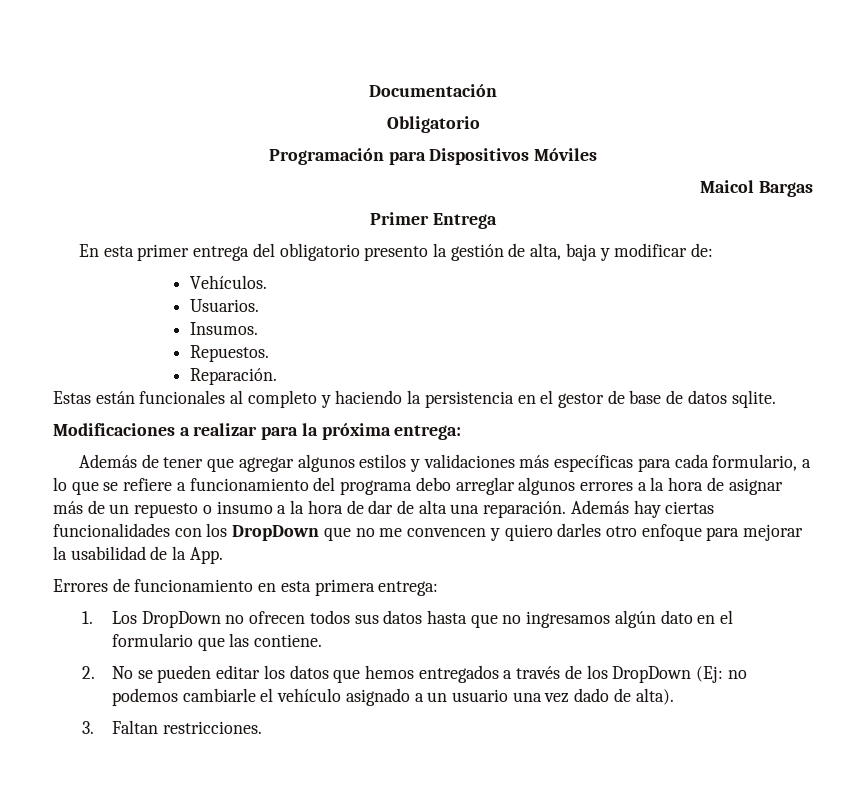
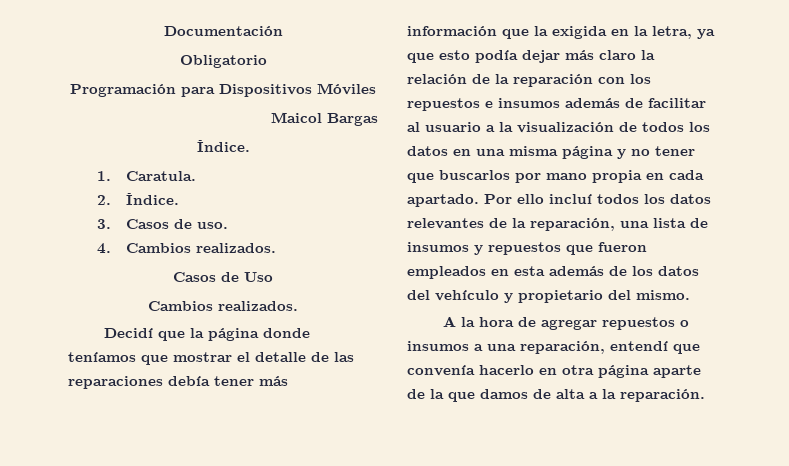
  Maicol Bargas
- Primer Entrega
- En esta primer entrega del obligatorio presento la gestión de alta, baja y modificar de:
- Vehículos.
- Usuarios.
- Insumos.
- Repuestos.
- Reparación.
- Estas están funcionales al completo y haciendo la persistencia en el gestor de base de datos sqlite.
- Modificaciones a realizar para la próxima entrega:
- Además de tener que agregar algunos estilos y validaciones más específicas para cada formulario, a lo que se refiere a funcionamiento del programa debo arreglar algunos errores a la hora de asignar más de un repuesto o insumo a la hora de dar de alta una reparación. Además hay ciertas funcionalidades con los DropDown que no me convencen y quiero darles otro enfoque para mejorar la usabilidad de la App.
- Errores de funcionamiento en esta primera entrega:
- 1. Los DropDown no ofrecen todos sus datos hasta que no ingresamos algún dato en el formulario que las contiene.
- 2. No se pueden editar los datos que hemos entregados a través de los DropDown (Ej: no podemos cambiarle el vehículo asignado a un usuario una vez dado de alta).
- 3. Faltan restricciones.
+ Índice.
+ 1. Caratula.
+ 2. Índice.
+ 3. Casos de uso.
+ 4. Cambios realizados.
+ Casos de Uso
+ Cambios realizados.
+ Decidí que la página donde teníamos que mostrar el detalle de las reparaciones debía tener más información que la exigida en la letra, ya que esto podía dejar más claro la relación de la reparación con los repuestos e insumos además de facilitar al usuario a la visualización de todos los datos en una misma página y no tener que buscarlos por mano propia en cada apartado. Por ello incluí todos los datos relevantes de la reparación, una lista de insumos y repuestos que fueron empleados en esta además de los datos del vehículo y propietario del mismo.
+ A la hora de agregar repuestos o insumos a una reparación, entendí que convenía hacerlo en otra página aparte de la que damos de alta a la reparación.

